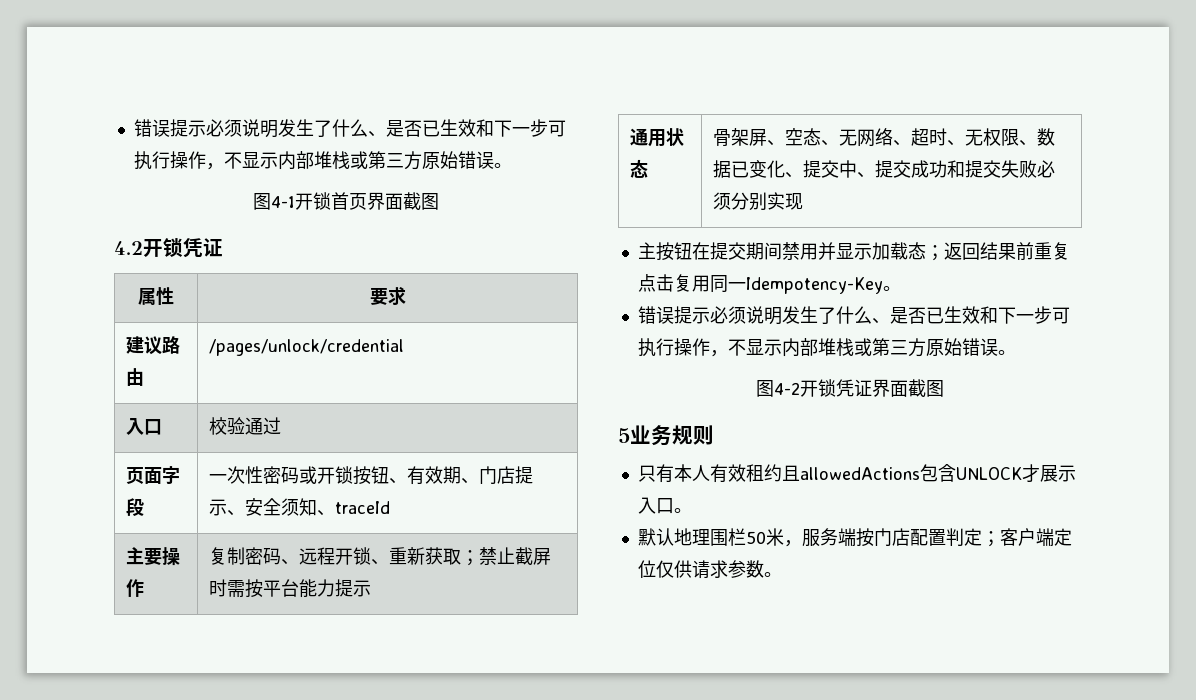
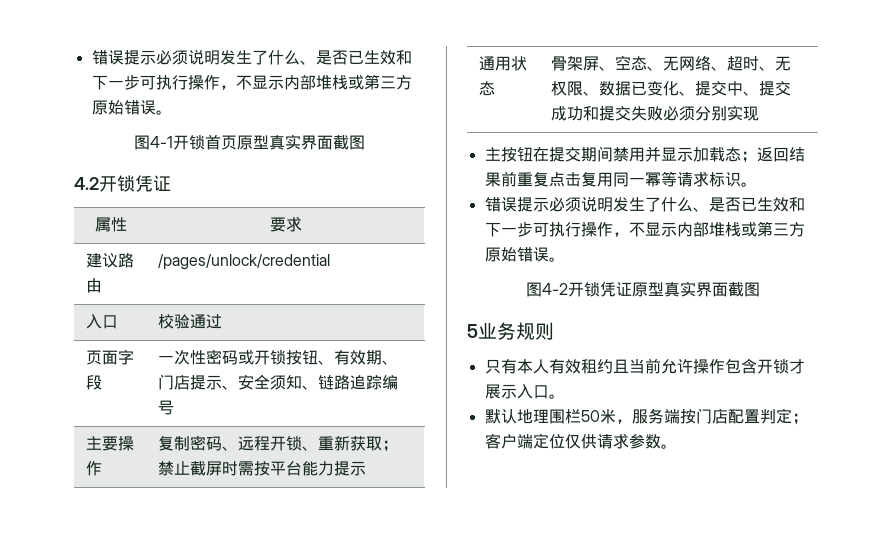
- 图4-1开锁首页界面截图
+ 图4-1开锁首页原型真实界面截图
- 页面字段 | 一次性密码或开锁按钮、有效期、门店提示、安全须知、traceId
+ 页面字段 | 一次性密码或开锁按钮、有效期、门店提示、安全须知、链路追踪编号
- 主按钮在提交期间禁用并显示加载态；返回结果前重复点击复用同一Idempotency-Key。
+ 主按钮在提交期间禁用并显示加载态；返回结果前重复点击复用同一幂等请求标识。
- 图4-2开锁凭证界面截图
+ 图4-2开锁凭证原型真实界面截图
- 只有本人有效租约且allowedActions包含UNLOCK才展示入口。
+ 只有本人有效租约且当前允许操作包含开锁才展示入口。

